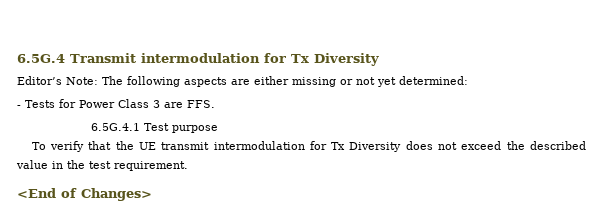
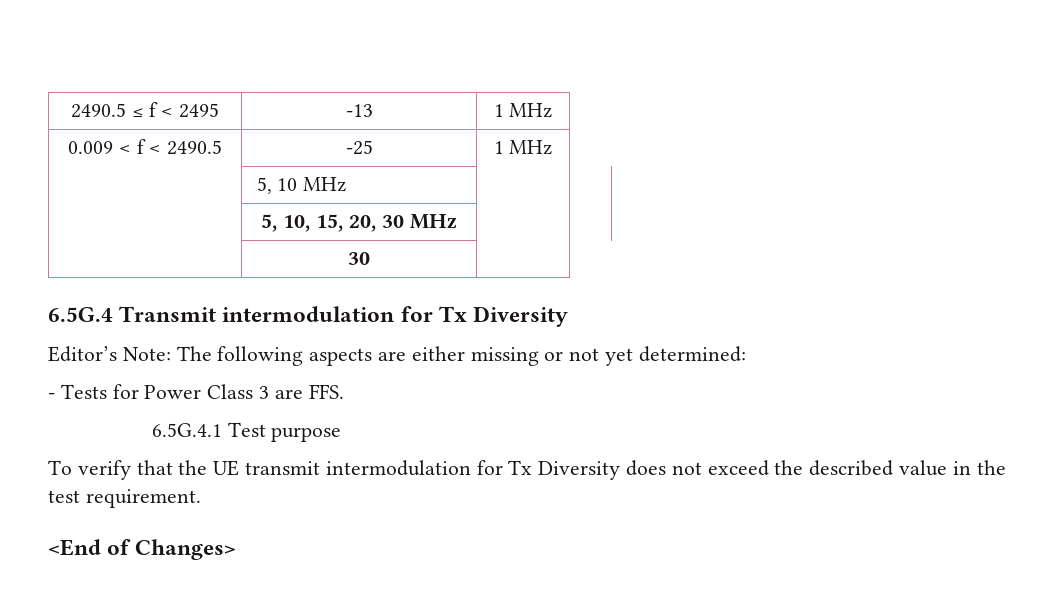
+ 2490.5 ≤ f < 2495 | -13 | 1 MHz
+ 0.009 < f < 2490.5 | -25 | 1 MHz
+ | 5, 10 MHz | |
+ | 5, 10, 15, 20, 30 MHz | |
+ | 30 |

